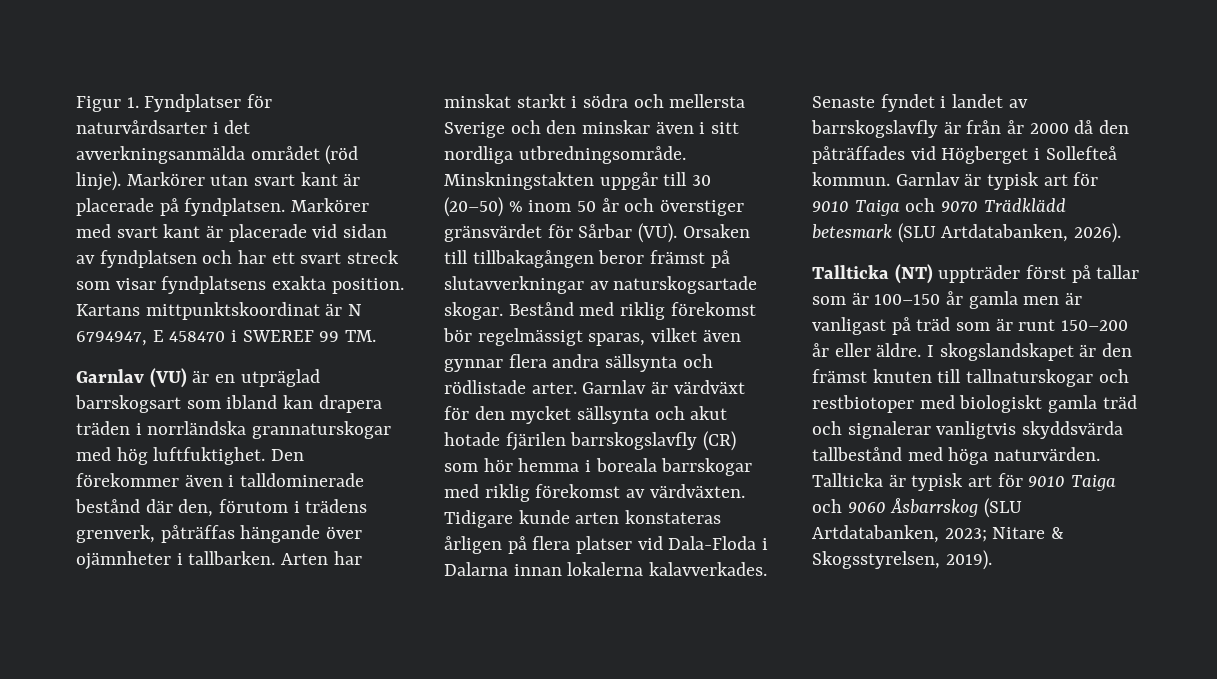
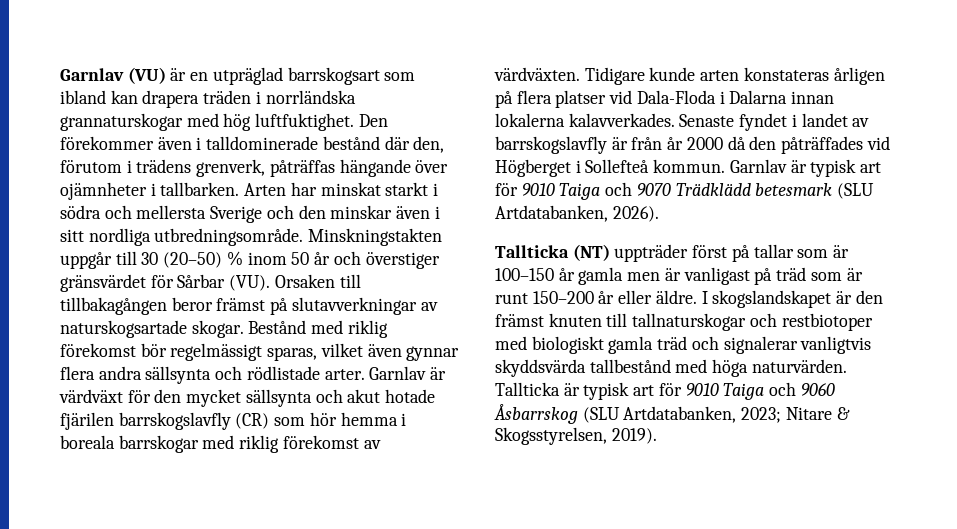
- Figur 1. Fyndplatser för naturvårdsarter i det avverkningsanmälda området (röd linje). Markörer utan svart kant är placerade på fyndplatsen. Markörer med svart kant är placerade vid sidan av fyndplatsen och har ett svart streck som visar fyndplatsens exakta position. Kartans mittpunktskoordinat är N 6794947, E 458470 i SWEREF 99 TM.

